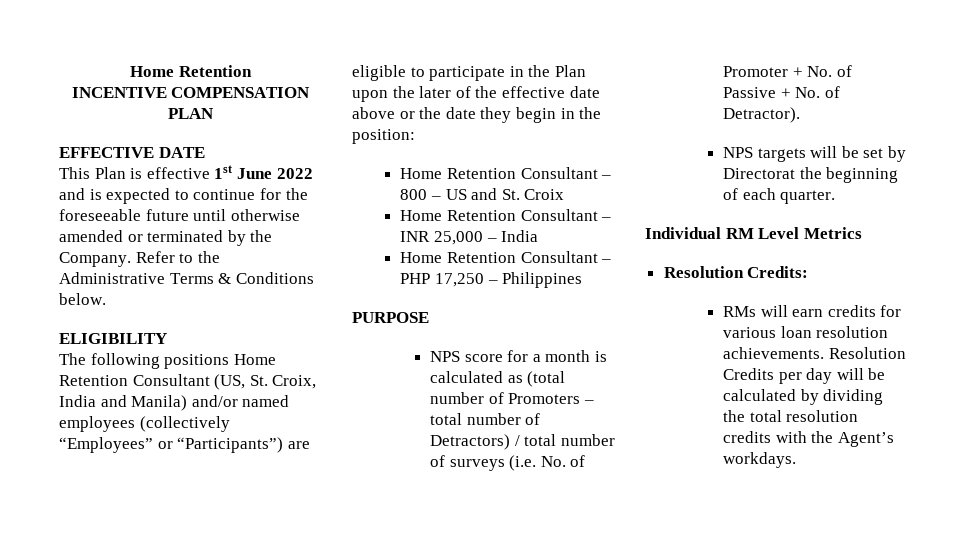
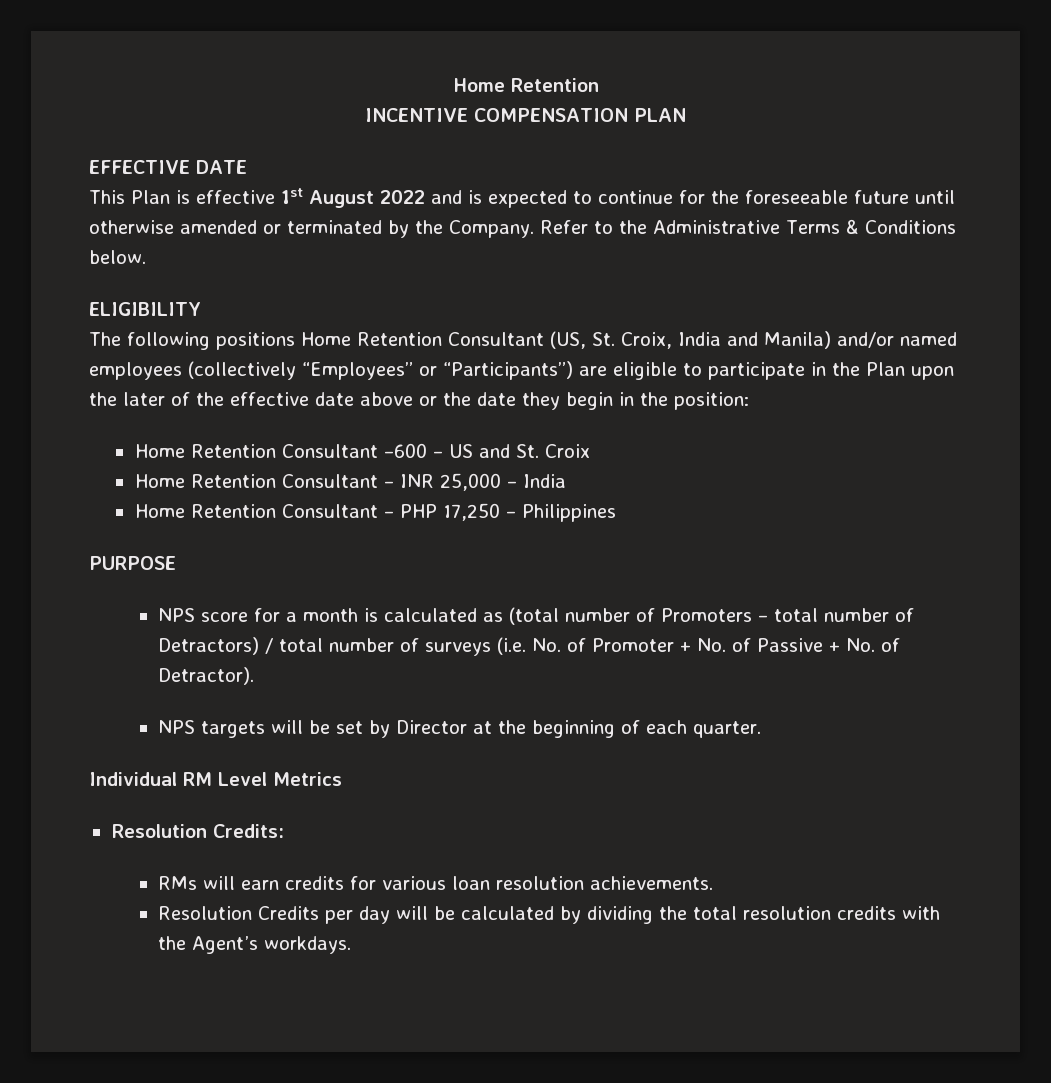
- This Plan is effective 1st June 2022 and is expected to continue for the foreseeable future until otherwise amended or terminated by the Company.
+ This Plan is effective 1st August 2022 and is expected to continue for the foreseeable future until otherwise amended or terminated by the Company.
- Home Retention Consultant – 800 – US and St. Croix
+ Home Retention Consultant –600 – US and St. Croix
- NPS targets will be set by Directorat the beginning of each quarter.
+ NPS targets will be set by Director at the beginning of each quarter.
- RMs will earn credits for various loan resolution achievements. Resolution Credits per day will be calculated by dividing the total resolution credits with the Agent’s workdays.
+ RMs will earn credits for various loan resolution achievements.
+ Resolution Credits per day will be calculated by dividing the total resolution credits with the Agent’s workdays.

